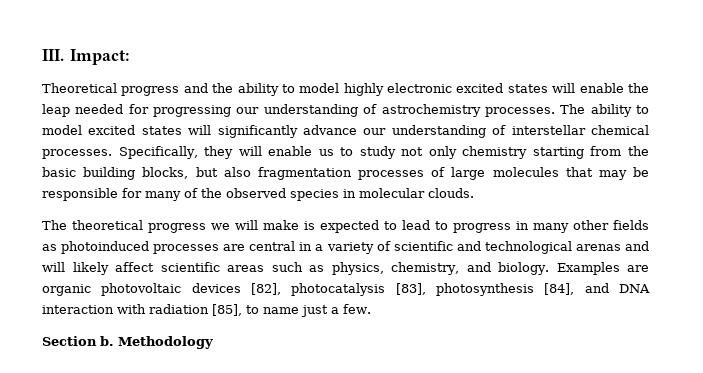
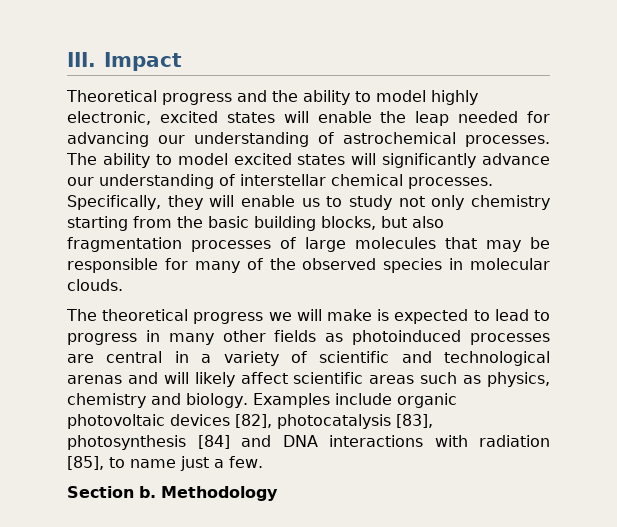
- III. Impact:
+ III. Impact
- Theoretical progress and the ability to model highly electronic excited states will enable the leap needed for progressing our understanding of astrochemistry processes.
+ Theoretical progress and the ability to model highly electronic, excited states will enable the leap needed for advancing our understanding of astrochemical processes.
- The theoretical progress we will make is expected to lead to progress in many other fields as photoinduced processes are central in a variety of scientific and technological arenas and will likely affect scientific areas such as physics, chemistry, and biology.
+ The theoretical progress we will make is expected to lead to progress in many other fields as photoinduced processes are central in a variety of scientific and technological arenas and will likely affect scientific areas such as physics, chemistry and biology.
- Examples are organic photovoltaic devices [82], photocatalysis [83], photosynthesis [84], and DNA interaction with radiation [85], to name just a few.
+ Examples include organic photovoltaic devices [82], photocatalysis [83], photosynthesis [84] and DNA interactions with radiation [85], to name just a few.

